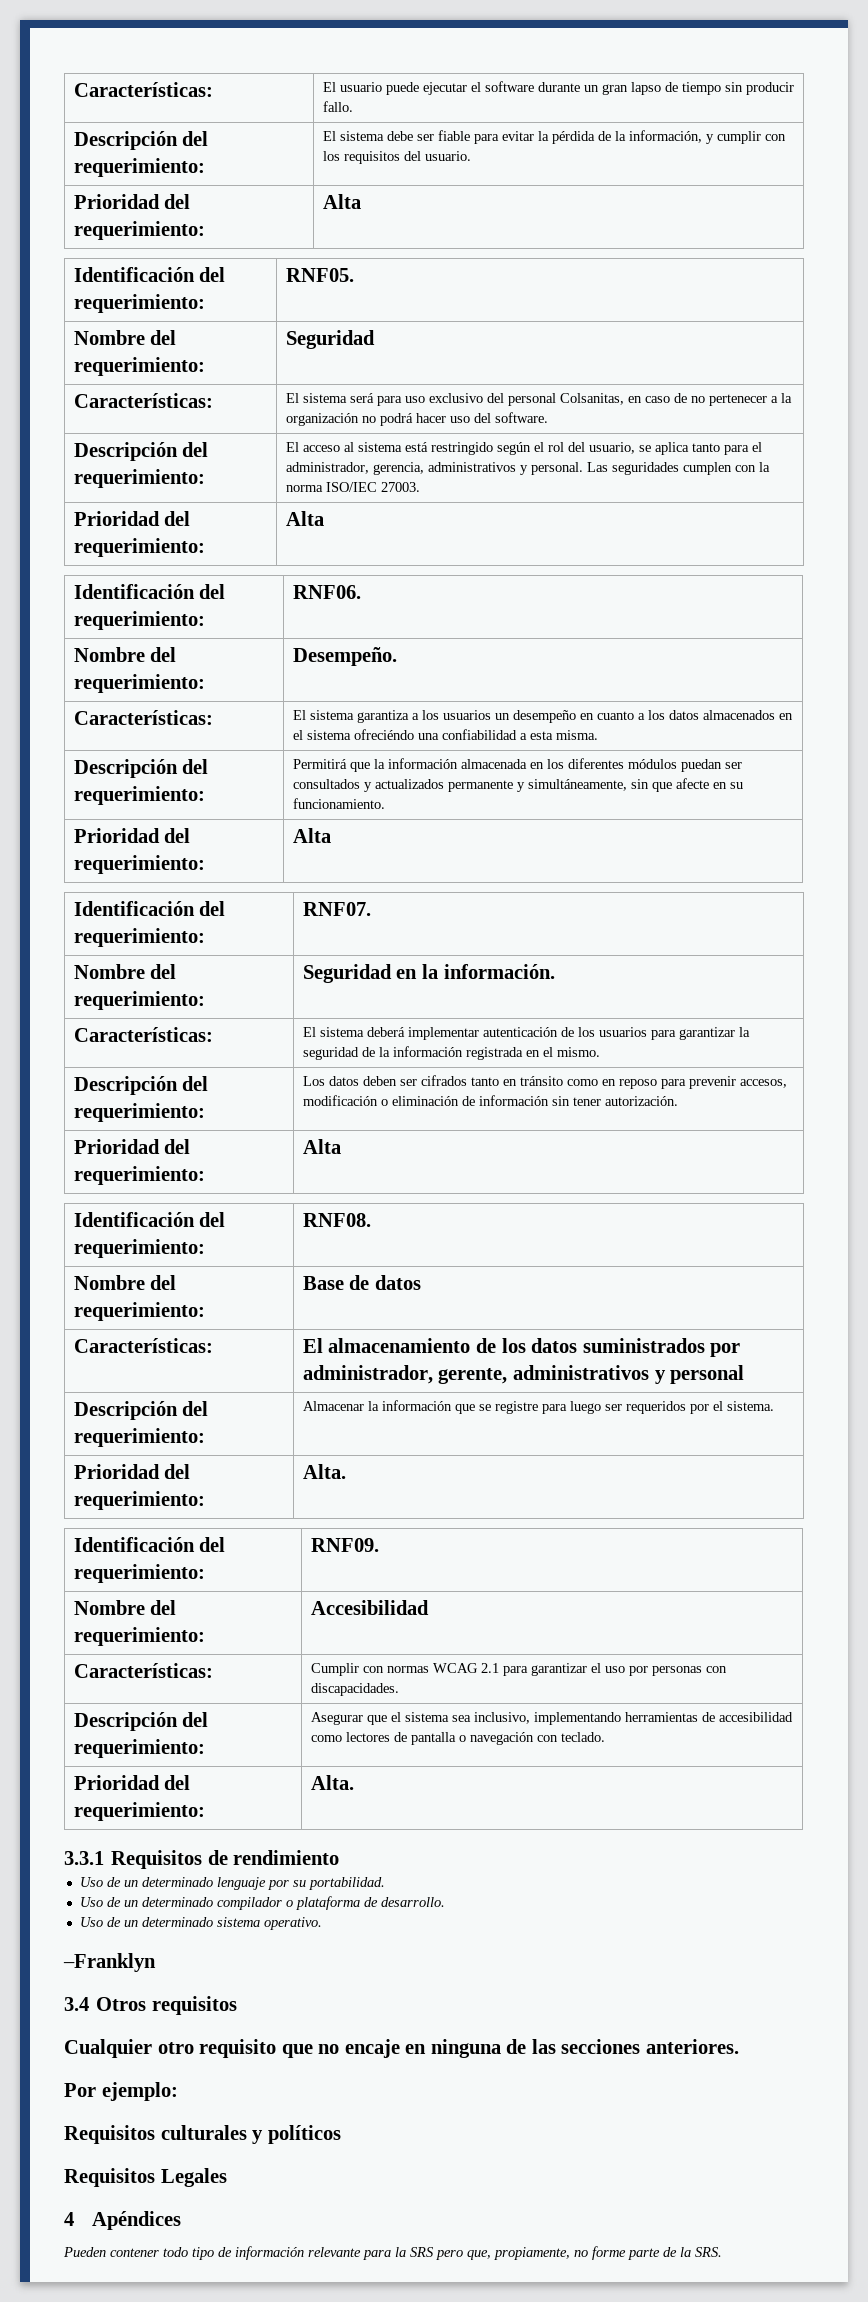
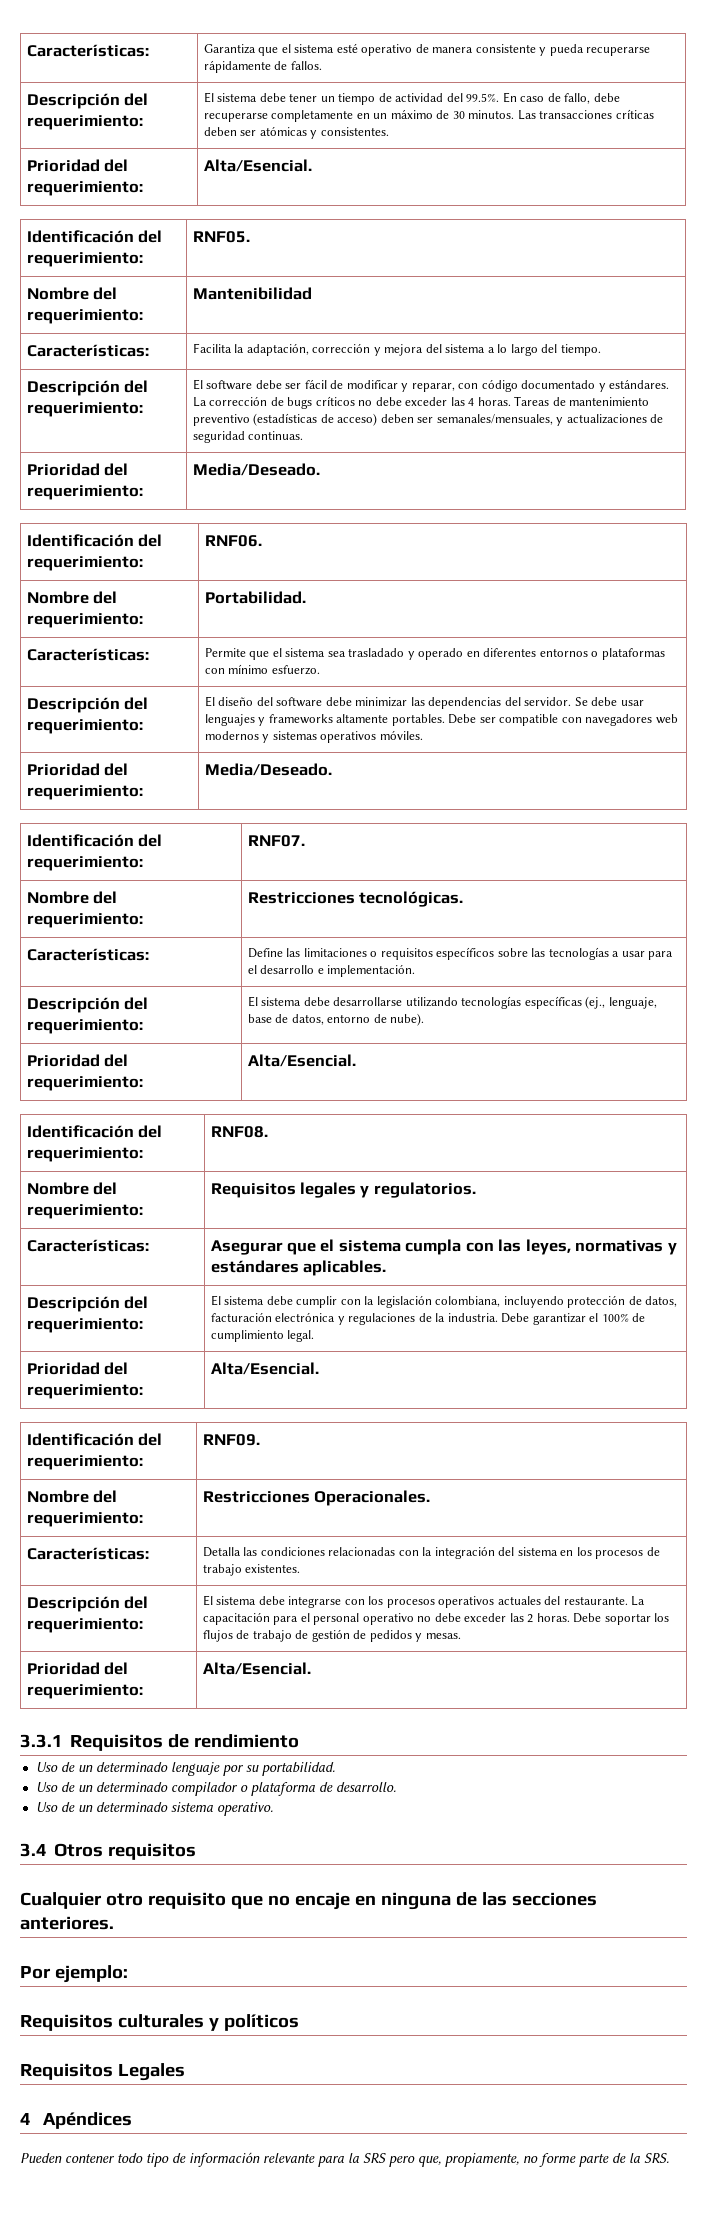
- Características: | El usuario puede ejecutar el software durante un gran lapso de tiempo sin producir fallo.
- Descripción del requerimiento: | El sistema debe ser fiable para evitar la pérdida de la información, y cumplir con los requisitos del usuario.
- Prioridad del requerimiento: | Alta
+ Características: | Garantiza que el sistema esté operativo de manera consistente y pueda recuperarse rápidamente de fallos.
+ Descripción del requerimiento: | El sistema debe tener un tiempo de actividad del 99.5%. En caso de fallo, debe recuperarse completamente en un máximo de 30 minutos. Las transacciones críticas deben ser atómicas y consistentes.
+ Prioridad del requerimiento: | Alta/Esencial.
  Identificación del requerimiento: | RNF05.
- Nombre del requerimiento: | Seguridad
- Características: | El sistema será para uso exclusivo del personal Colsanitas, en caso de no pertenecer a la organización no podrá hacer uso del software.
- Descripción del requerimiento: | El acceso al sistema está restringido según el rol del usuario, se aplica tanto para el administrador, gerencia, administrativos y personal. Las seguridades cumplen con la norma ISO/IEC 27003.
- Prioridad del requerimiento: | Alta
+ Nombre del requerimiento: | Mantenibilidad
+ Características: | Facilita la adaptación, corrección y mejora del sistema a lo largo del tiempo.
+ Descripción del requerimiento: | El software debe ser fácil de modificar y reparar, con código documentado y estándares. La corrección de bugs críticos no debe exceder las 4 horas. Tareas de mantenimiento preventivo (estadísticas de acceso) deben ser semanales/mensuales, y actualizaciones de seguridad continuas.
+ Prioridad del requerimiento: | Media/Deseado.
- Nombre del requerimiento: | Desempeño.
- Características: | El sistema garantiza a los usuarios un desempeño en cuanto a los datos almacenados en el sistema ofreciéndo una confiabilidad a esta misma.
- Descripción del requerimiento: | Permitirá que la información almacenada en los diferentes módulos puedan ser consultados y actualizados permanente y simultáneamente, sin que afecte en su funcionamiento.
- Prioridad del requerimiento: | Alta
+ Nombre del requerimiento: | Portabilidad.
+ Características: | Permite que el sistema sea trasladado y operado en diferentes entornos o plataformas con mínimo esfuerzo.
+ Descripción del requerimiento: | El diseño del software debe minimizar las dependencias del servidor. Se debe usar lenguajes y frameworks altamente portables. Debe ser compatible con navegadores web modernos y sistemas operativos móviles.
+ Prioridad del requerimiento: | Media/Deseado.
- Nombre del requerimiento: | Seguridad en la información.
- Características: | El sistema deberá implementar autenticación de los usuarios para garantizar la seguridad de la información registrada en el mismo.
- Descripción del requerimiento: | Los datos deben ser cifrados tanto en tránsito como en reposo para prevenir accesos, modificación o eliminación de información sin tener autorización.
- Prioridad del requerimiento: | Alta
+ Nombre del requerimiento: | Restricciones tecnológicas.
+ Características: | Define las limitaciones o requisitos específicos sobre las tecnologías a usar para el desarrollo e implementación.
+ Descripción del requerimiento: | El sistema debe desarrollarse utilizando tecnologías específicas (ej., lenguaje, base de datos, entorno de nube).
+ Prioridad del requerimiento: | Alta/Esencial.
- Nombre del requerimiento: | Base de datos
- Características: | El almacenamiento de los datos suministrados por administrador, gerente, administrativos y personal
- Descripción del requerimiento: | Almacenar la información que se registre para luego ser requeridos por el sistema.
- Prioridad del requerimiento: | Alta.
+ Nombre del requerimiento: | Requisitos legales y regulatorios.
+ Características: | Asegurar que el sistema cumpla con las leyes, normativas y estándares aplicables.
+ Descripción del requerimiento: | El sistema debe cumplir con la legislación colombiana, incluyendo protección de datos, facturación electrónica y regulaciones de la industria. Debe garantizar el 100% de cumplimiento legal.
+ Prioridad del requerimiento: | Alta/Esencial.
- Nombre del requerimiento: | Accesibilidad
- Características: | Cumplir con normas WCAG 2.1 para garantizar el uso por personas con discapacidades.
- Descripción del requerimiento: | Asegurar que el sistema sea inclusivo, implementando herramientas de accesibilidad como lectores de pantalla o navegación con teclado.
- Prioridad del requerimiento: | Alta.
+ Nombre del requerimiento: | Restricciones Operacionales.
+ Características: | Detalla las condiciones relacionadas con la integración del sistema en los procesos de trabajo existentes.
+ Descripción del requerimiento: | El sistema debe integrarse con los procesos operativos actuales del restaurante. La capacitación para el personal operativo no debe exceder las 2 horas. Debe soportar los flujos de trabajo de gestión de pedidos y mesas.
+ Prioridad del requerimiento: | Alta/Esencial.
- –Franklyn

